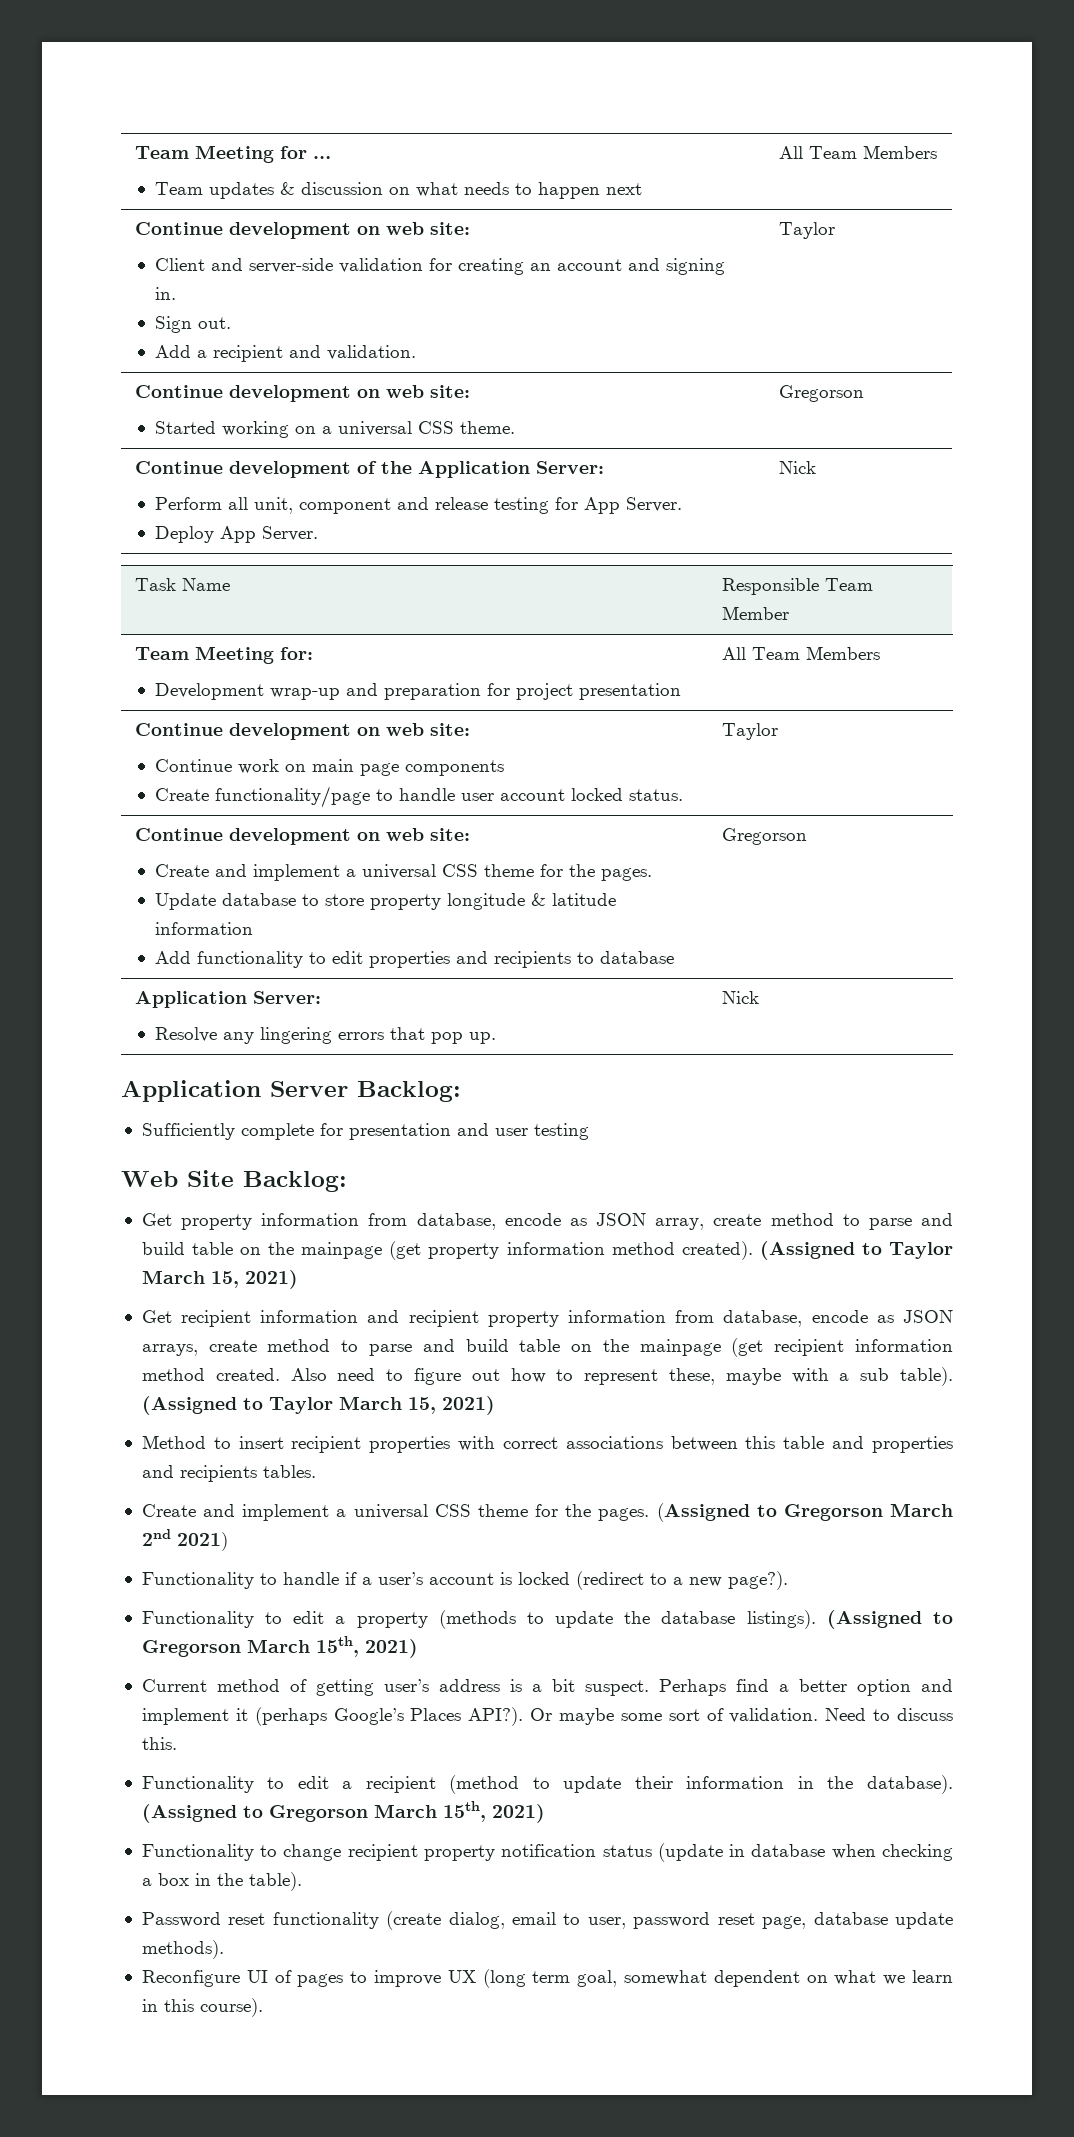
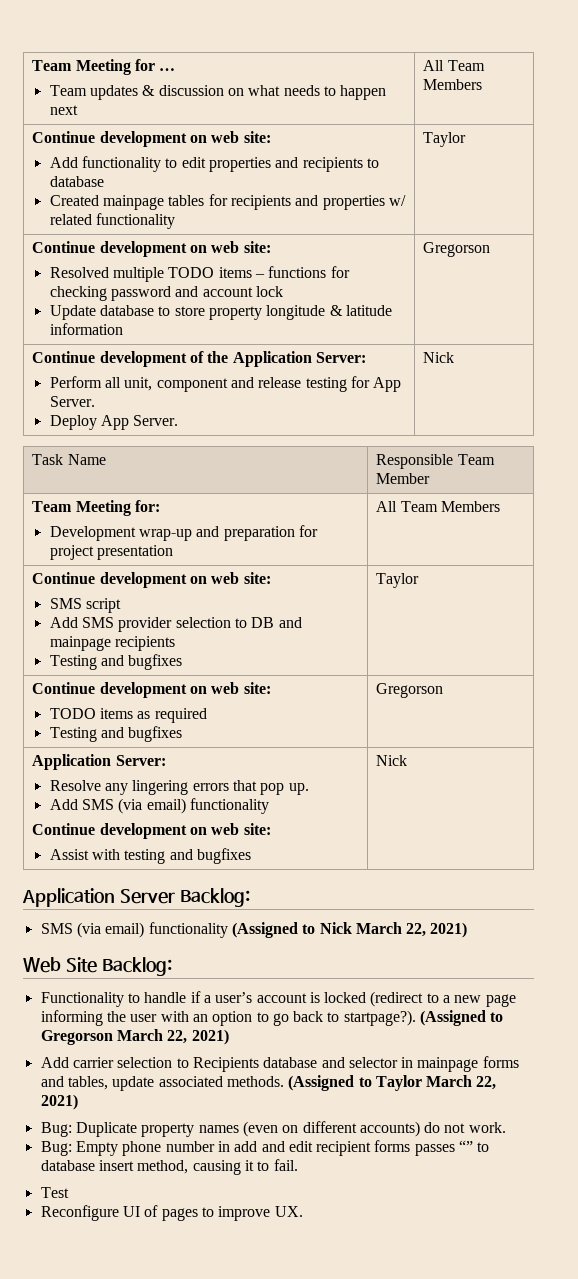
  Team Meeting for …
  Team updates & discussion on what needs to happen next | All Team Members
  Continue development on web site:
- Client and server-side validation for creating an account and signing in.
- Sign out.
- Add a recipient and validation. | Taylor
+ Add functionality to edit properties and recipients to database
+ Created mainpage tables for recipients and properties w/ related functionality | Taylor
  Continue development on web site:
- Started working on a universal CSS theme. | Gregorson
+ Resolved multiple TODO items – functions for checking password and account lock
+ Update database to store property longitude & latitude information | Gregorson
  Team Meeting for:
  Development wrap-up and preparation for project presentation | All Team Members
  Continue development on web site:
- Continue work on main page components
- Create functionality/page to handle user account locked status. | Taylor
+ SMS script
+ Add SMS provider selection to DB and mainpage recipients
+ Testing and bugfixes | Taylor
  Continue development on web site:
- Create and implement a universal CSS theme for the pages.
- Update database to store property longitude & latitude information
- Add functionality to edit properties and recipients to database | Gregorson
+ TODO items as required
+ Testing and bugfixes | Gregorson
  Application Server:
- Resolve any lingering errors that pop up. | Nick
+ Resolve any lingering errors that pop up.
+ Add SMS (via email) functionality
+ Continue development on web site:
+ Assist with testing and bugfixes | Nick
  Application Server Backlog:
- Sufficiently complete for presentation and user testing
+ SMS (via email) functionality (Assigned to Nick March 22, 2021)
  Web Site Backlog:
- Get property information from database, encode as JSON array, create method to parse and build table on the mainpage (get property information method created). (Assigned to Taylor March 15, 2021)
- Get recipient information and recipient property information from database, encode as JSON arrays, create method to parse and build table on the mainpage (get recipient information method created. Also need to figure out how to represent these, maybe with a sub table). (Assigned to Taylor March 15, 2021)
- Method to insert recipient properties with correct associations between this table and properties and recipients tables.
- Create and implement a universal CSS theme for the pages. (Assigned to Gregorson March 2nd 2021)
- Functionality to handle if a user’s account is locked (redirect to a new page?).
- Functionality to edit a property (methods to update the database listings). (Assigned to Gregorson March 15th, 2021)
- Current method of getting user’s address is a bit suspect. Perhaps find a better option and implement it (perhaps Google’s Places API?). Or maybe some sort of validation. Need to discuss this.
- Functionality to edit a recipient (method to update their information in the database). (Assigned to Gregorson March 15th, 2021)
- Functionality to change recipient property notification status (update in database when checking a box in the table).
- Password reset functionality (create dialog, email to user, password reset page, database update methods).
+ Functionality to handle if a user’s account is locked (redirect to a new page informing the user with an option to go back to startpage?). (Assigned to Gregorson March 22, 2021)
+ Add carrier selection to Recipients database and selector in mainpage forms and tables, update associated methods. (Assigned to Taylor March 22, 2021)
+ Bug: Duplicate property names (even on different accounts) do not work.
+ Bug: Empty phone number in add and edit recipient forms passes “” to database insert method, causing it to fail.
+ Test
- Reconfigure UI of pages to improve UX (long term goal, somewhat dependent on what we learn in this course).
+ Reconfigure UI of pages to improve UX.

